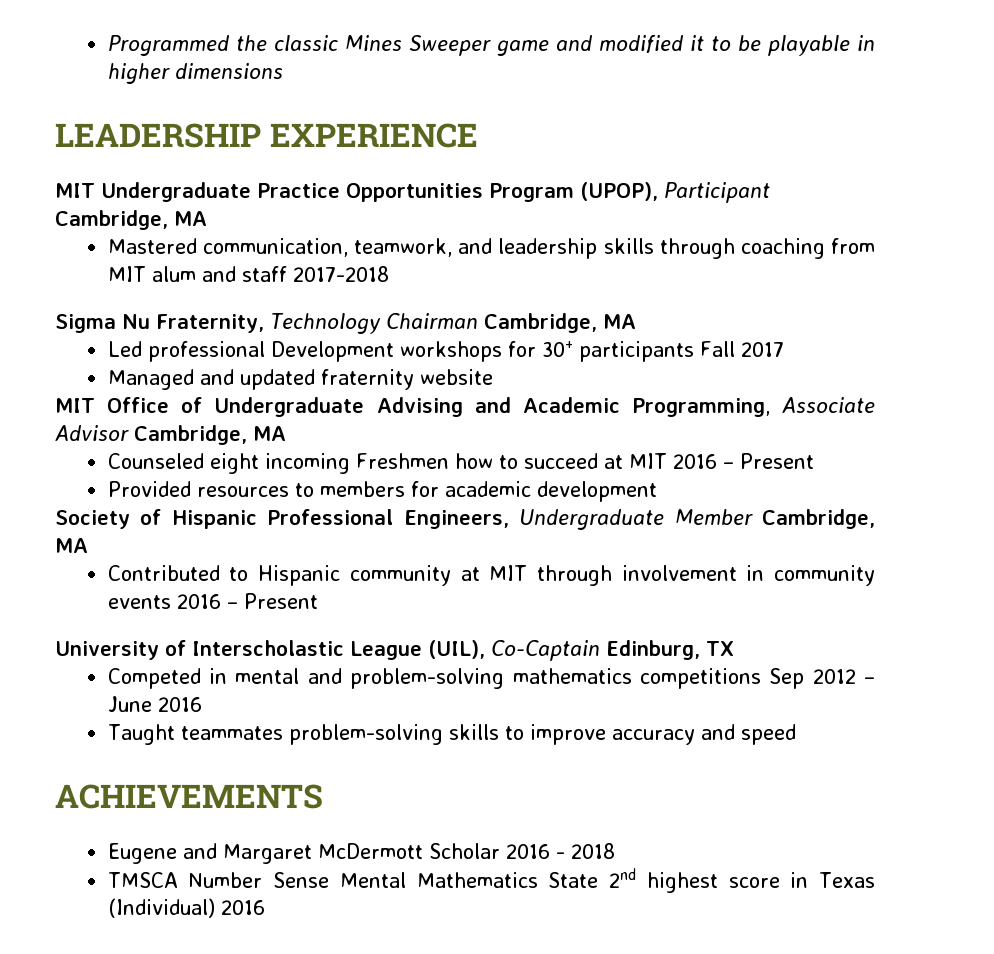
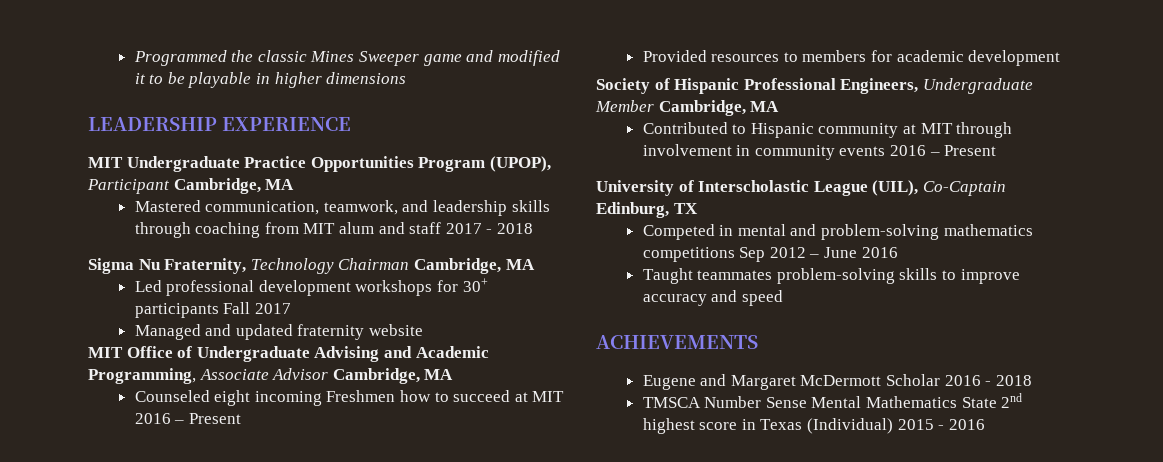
- Mastered communication, teamwork, and leadership skills through coaching from MIT alum and staff 2017-2018
+ Mastered communication, teamwork, and leadership skills through coaching from MIT alum and staff 2017 - 2018
- Led professional Development workshops for 30+ participants Fall 2017
+ Led professional development workshops for 30+ participants Fall 2017
- TMSCA Number Sense Mental Mathematics State 2nd highest score in Texas (Individual) 2016
+ TMSCA Number Sense Mental Mathematics State 2nd highest score in Texas (Individual) 2015 - 2016

